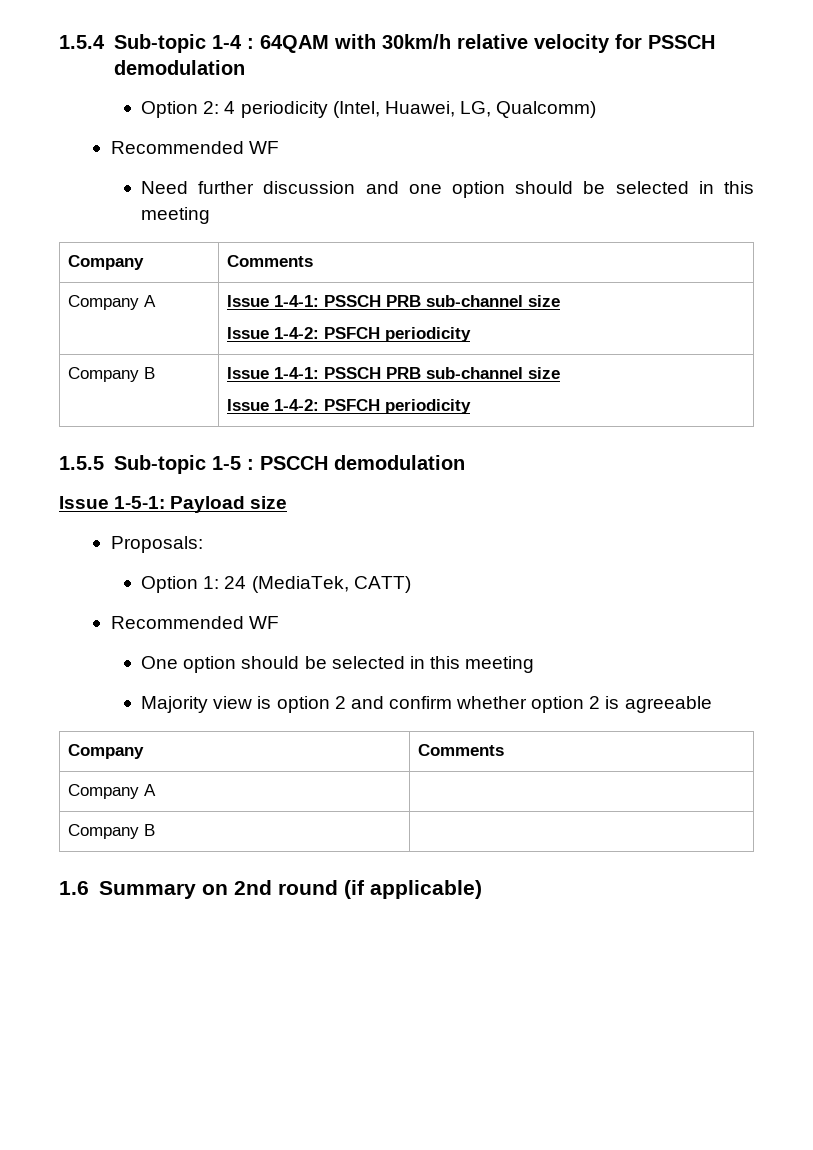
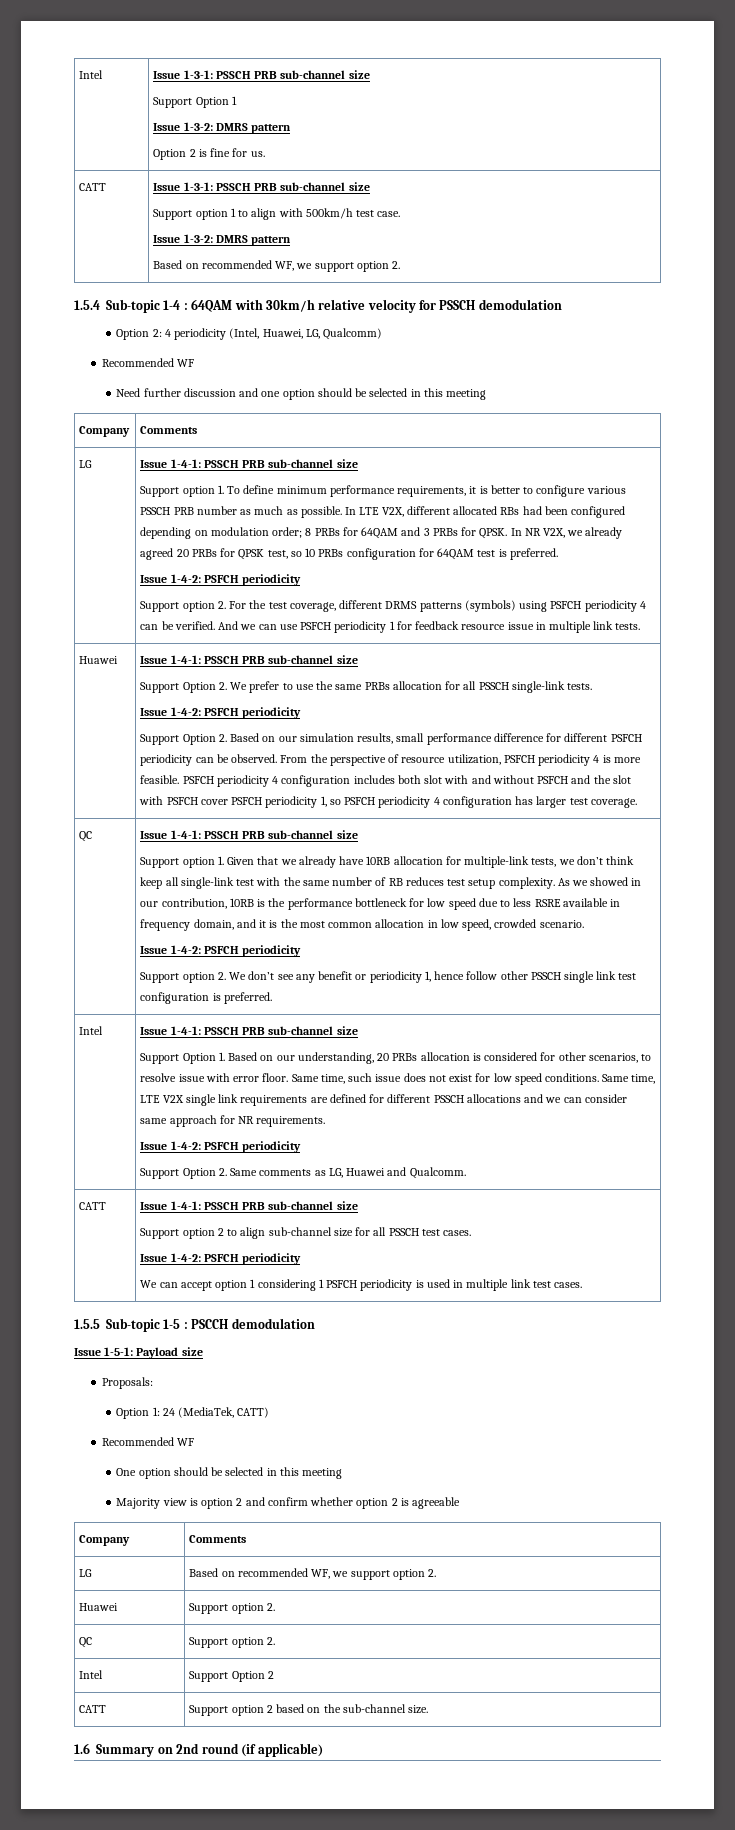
+ Intel | Issue 1-3-1: PSSCH PRB sub-channel size
+ Support Option 1
+ Issue 1-3-2: DMRS pattern
+ Option 2 is fine for us.
+ CATT | Issue 1-3-1: PSSCH PRB sub-channel size
+ Support option 1 to align with 500km/h test case.
+ Issue 1-3-2: DMRS pattern
+ Based on recommended WF, we support option 2.
- Company A | Issue 1-4-1: PSSCH PRB sub-channel size
+ LG | Issue 1-4-1: PSSCH PRB sub-channel size
+ Support option 1. To define minimum performance requirements, it is better to configure various PSSCH PRB number as much as possible. In LTE V2X, different allocated RBs had been configured depending on modulation order; 8 PRBs for 64QAM and 3 PRBs for QPSK. In NR V2X, we already agreed 20 PRBs for QPSK test, so 10 PRBs configuration for 64QAM test is preferred.
  Issue 1-4-2: PSFCH periodicity
- Company B | Issue 1-4-1: PSSCH PRB sub-channel size
+ Support option 2. For the test coverage, different DRMS patterns (symbols) using PSFCH periodicity 4 can be verified. And we can use PSFCH periodicity 1 for feedback resource issue in multiple link tests.
+ Huawei | Issue 1-4-1: PSSCH PRB sub-channel size
+ Support Option 2. We prefer to use the same PRBs allocation for all PSSCH single-link tests.
  Issue 1-4-2: PSFCH periodicity
+ Support Option 2. Based on our simulation results, small performance difference for different PSFCH periodicity can be observed. From the perspective of resource utilization, PSFCH periodicity 4 is more feasible. PSFCH periodicity 4 configuration includes both slot with and without PSFCH and the slot with PSFCH cover PSFCH periodicity 1, so PSFCH periodicity 4 configuration has larger test coverage.
+ QC | Issue 1-4-1: PSSCH PRB sub-channel size
+ Support option 1. Given that we already have 10RB allocation for multiple-link tests, we don’t think keep all single-link test with the same number of RB reduces test setup complexity. As we showed in our contribution, 10RB is the performance bottleneck for low speed due to less RSRE available in frequency domain, and it is the most common allocation in low speed, crowded scenario.
+ Issue 1-4-2: PSFCH periodicity
+ Support option 2. We don’t see any benefit or periodicity 1, hence follow other PSSCH single link test configuration is preferred.
+ Intel | Issue 1-4-1: PSSCH PRB sub-channel size
+ Support Option 1. Based on our understanding, 20 PRBs allocation is considered for other scenarios, to resolve issue with error floor. Same time, such issue does not exist for low speed conditions. Same time, LTE V2X single link requirements are defined for different PSSCH allocations and we can consider same approach for NR requirements.
+ Issue 1-4-2: PSFCH periodicity
+ Support Option 2. Same comments as LG, Huawei and Qualcomm.
+ CATT | Issue 1-4-1: PSSCH PRB sub-channel size
+ Support option 2 to align sub-channel size for all PSSCH test cases.
+ Issue 1-4-2: PSFCH periodicity
+ We can accept option 1 considering 1 PSFCH periodicity is used in multiple link test cases.
  Majority view is option 2 and confirm whether option 2 is agreeable
  Company | Comments
- Company A |
- Company B |
+ LG | Based on recommended WF, we support option 2.
+ Huawei | Support option 2.
+ QC | Support option 2.
+ Intel | Support Option 2
+ CATT | Support option 2 based on the sub-channel size.

